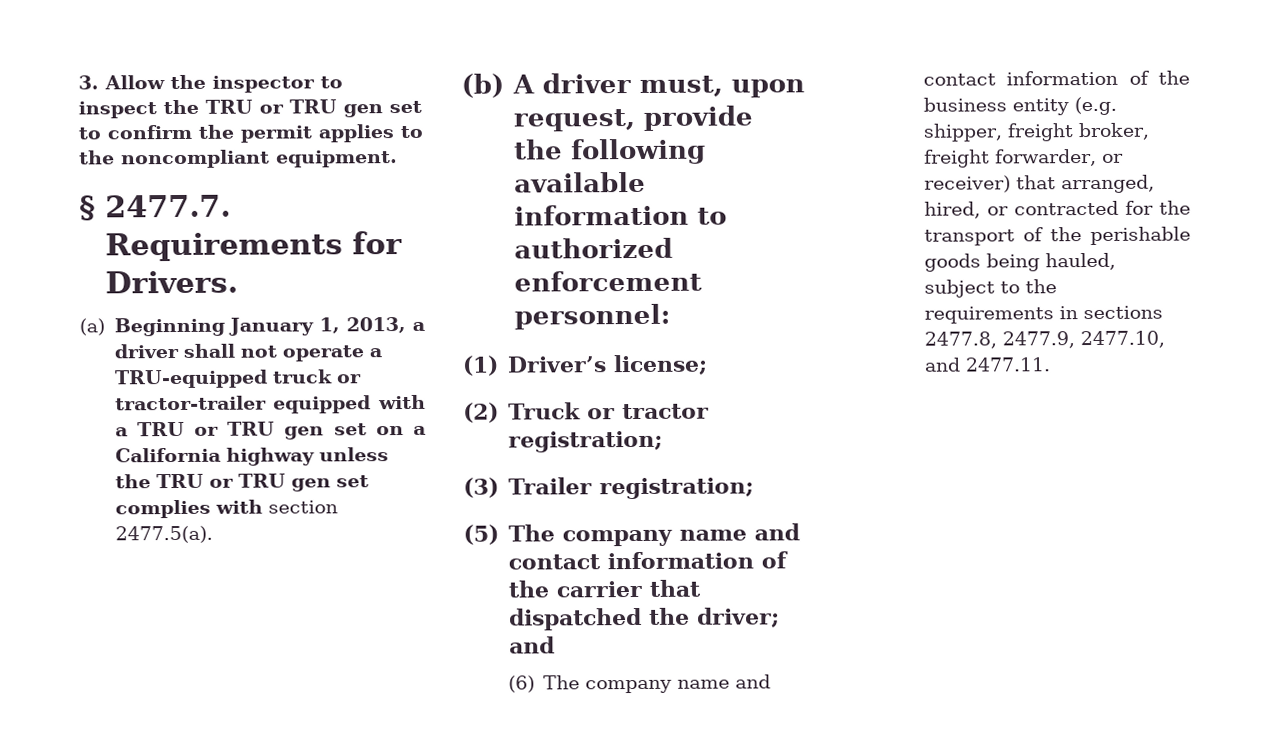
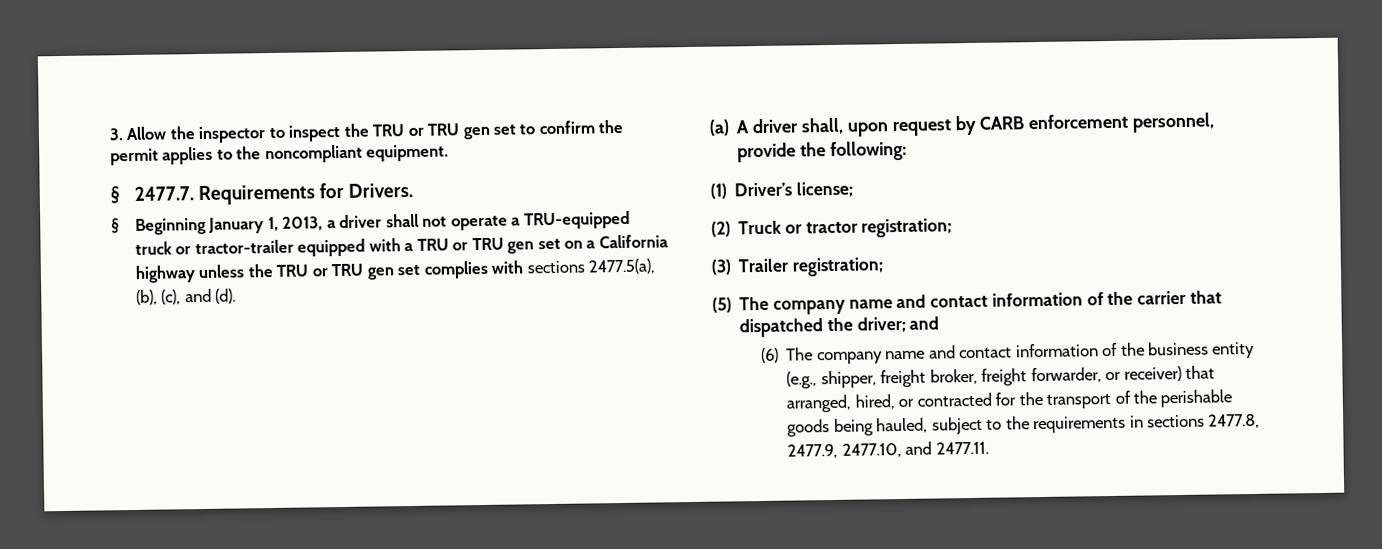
- (a) Beginning January 1, 2013, a driver shall not operate a TRU-equipped truck or tractor-trailer equipped with a TRU or TRU gen set on a California highway unless the TRU or TRU gen set complies with section 2477.5(a).
- (b) A driver must, upon request, provide the following available information to authorized enforcement personnel:
+ § Beginning January 1, 2013, a driver shall not operate a TRU-equipped truck or tractor-trailer equipped with a TRU or TRU gen set on a California highway unless the TRU or TRU gen set complies with sections 2477.5(a), (b), (c), and (d).
+ (a) A driver shall, upon request by CARB enforcement personnel, provide the following:
- (6) The company name and contact information of the business entity (e.g. shipper, freight broker, freight forwarder, or receiver) that arranged, hired, or contracted for the transport of the perishable goods being hauled, subject to the requirements in sections 2477.8, 2477.9, 2477.10, and 2477.11.
+ (6) The company name and contact information of the business entity (e.g., shipper, freight broker, freight forwarder, or receiver) that arranged, hired, or contracted for the transport of the perishable goods being hauled, subject to the requirements in sections 2477.8, 2477.9, 2477.10, and 2477.11.

